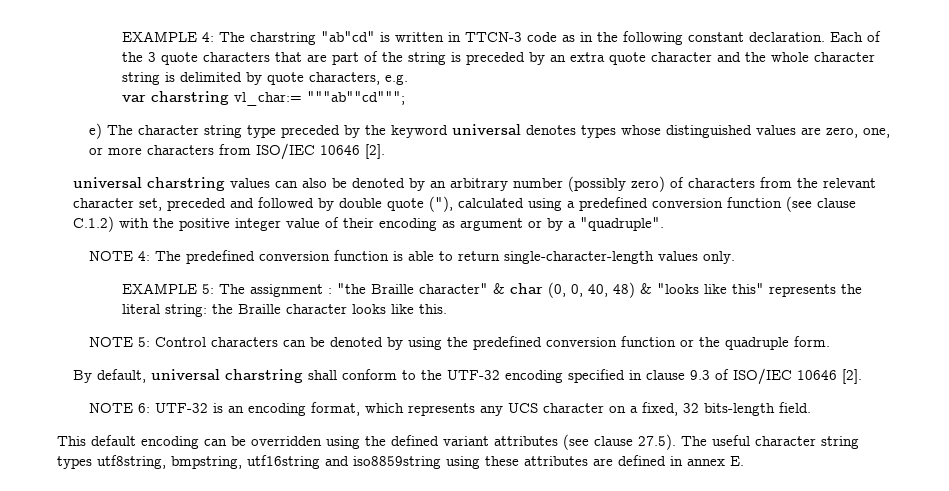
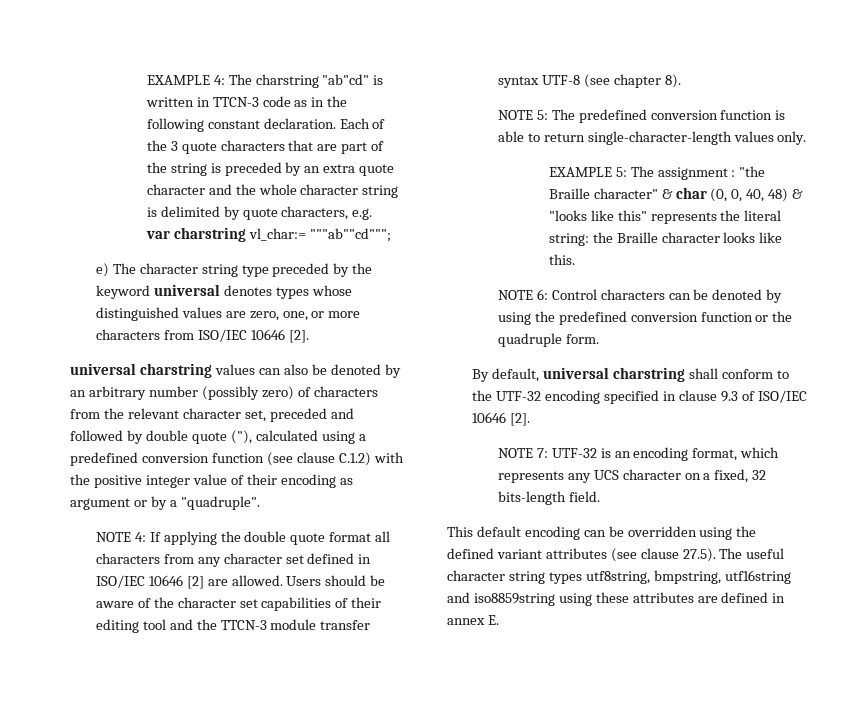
- NOTE 4: The predefined conversion function is able to return single-character-length values only.
+ NOTE 4: If applying the double quote format all characters from any character set defined in ISO/IEC 10646 [2] are allowed. Users should be aware of the character set capabilities of their editing tool and the TTCN-3 module transfer syntax UTF-8 (see chapter 8).
+ NOTE 5: The predefined conversion function is able to return single-character-length values only.
- NOTE 5: Control characters can be denoted by using the predefined conversion function or the quadruple form.
+ NOTE 6: Control characters can be denoted by using the predefined conversion function or the quadruple form.
- NOTE 6: UTF-32 is an encoding format, which represents any UCS character on a fixed, 32 bits-length field.
+ NOTE 7: UTF-32 is an encoding format, which represents any UCS character on a fixed, 32 bits-length field.

